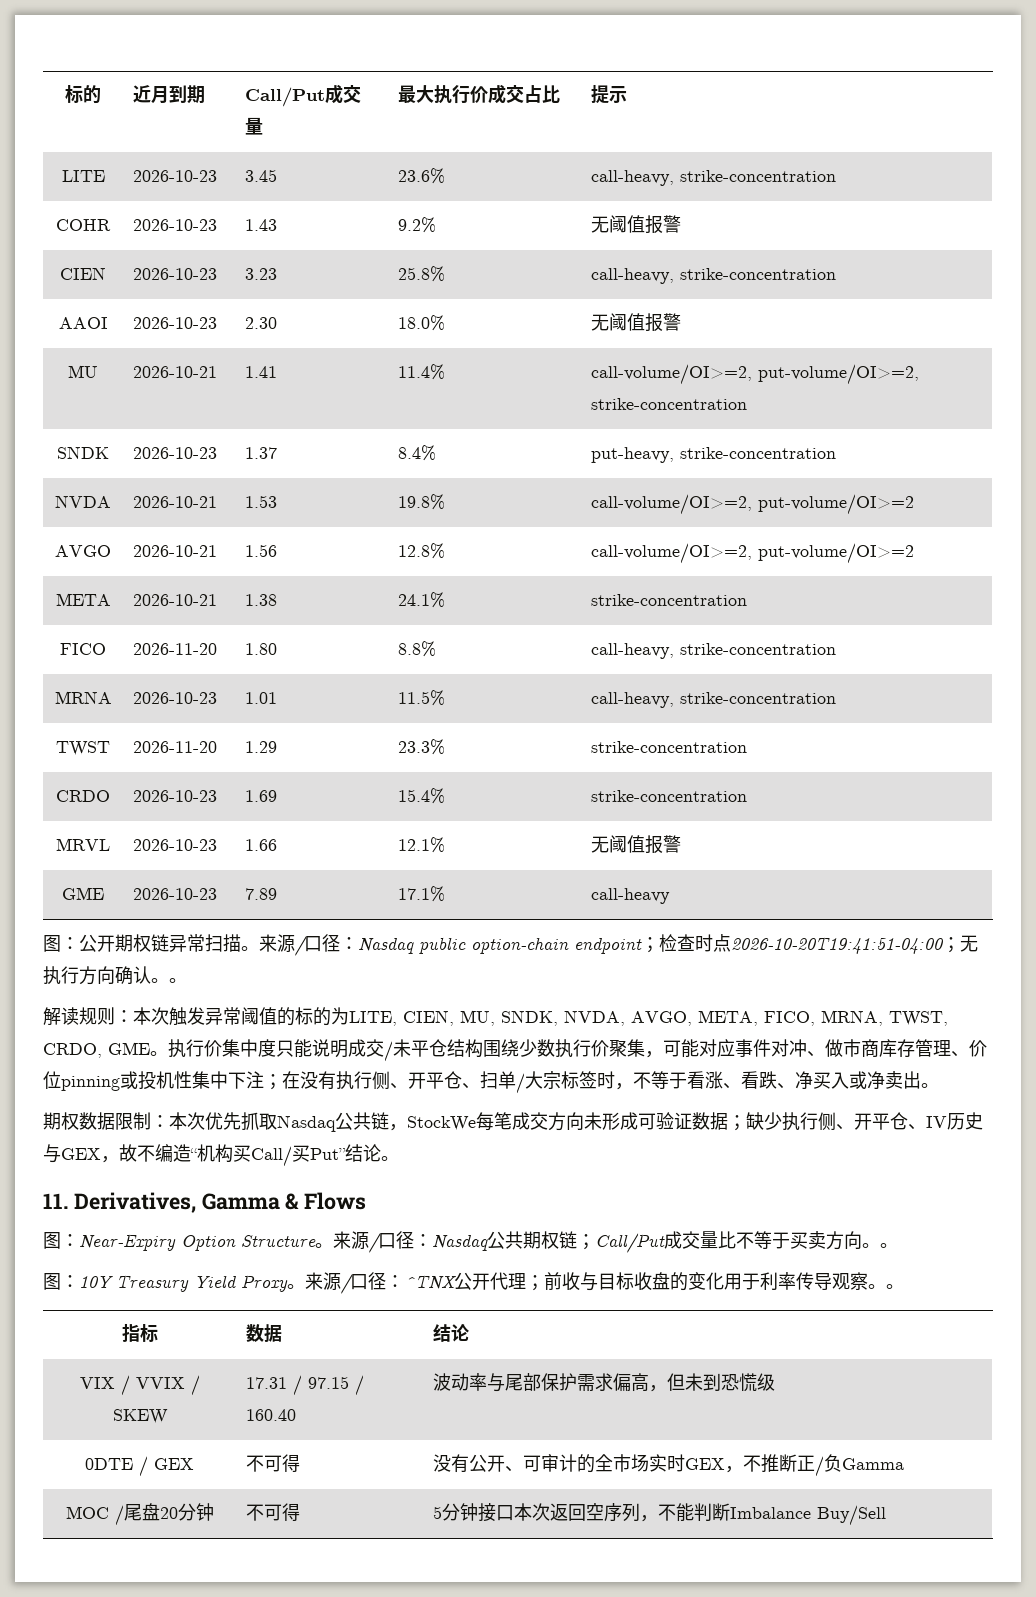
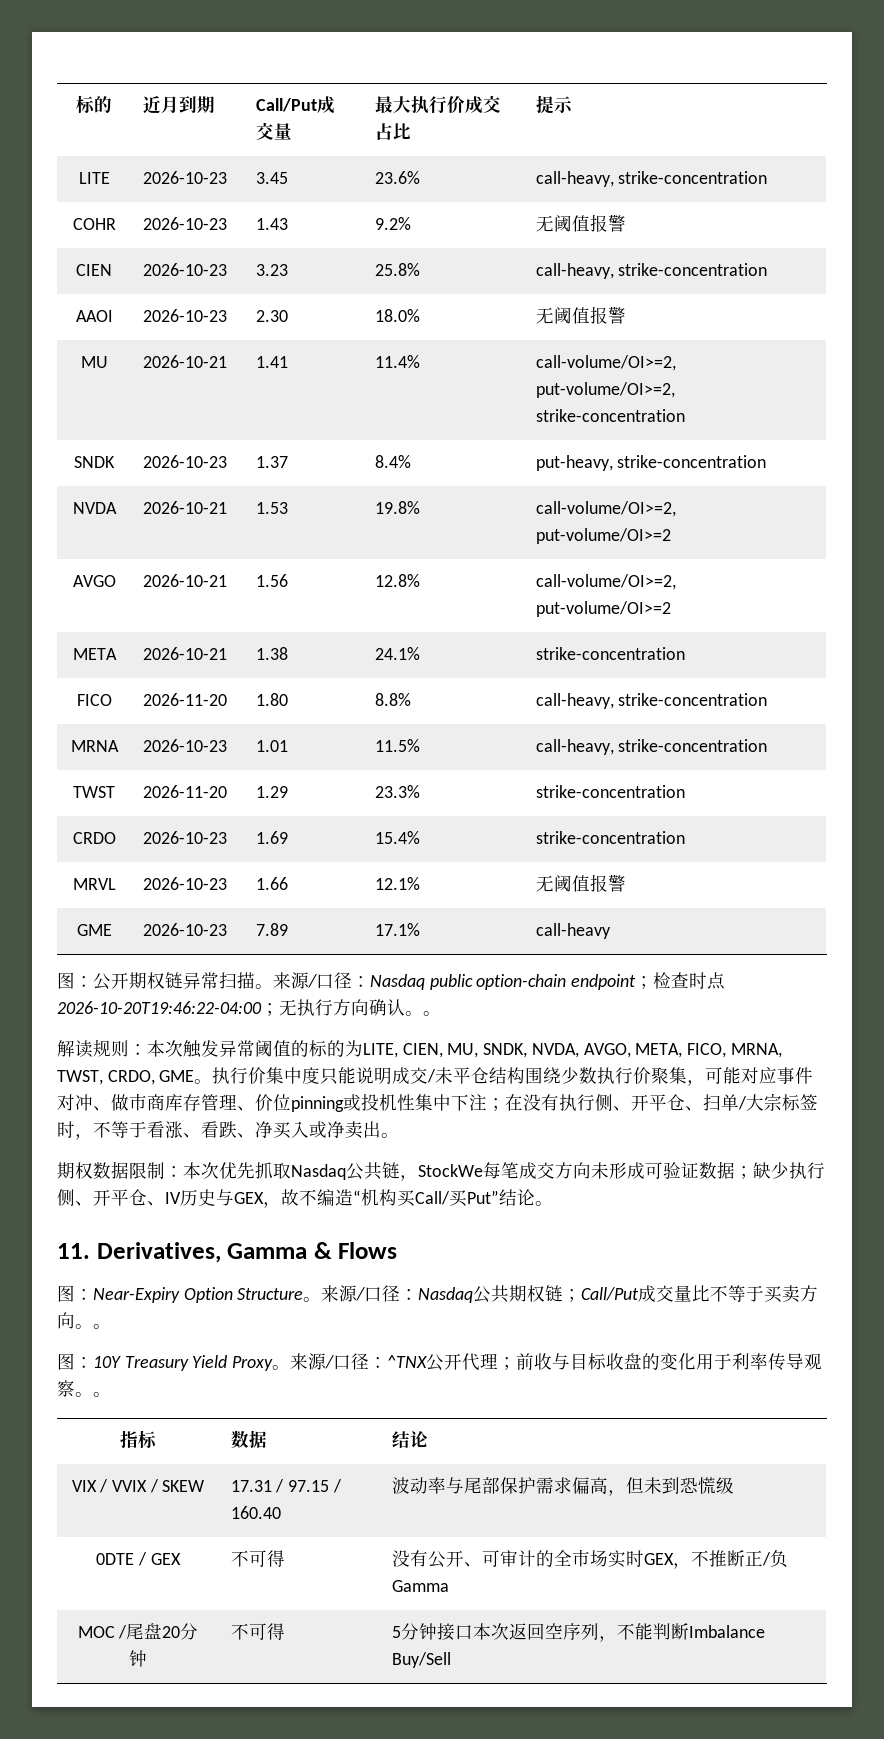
- 来源/口径：Nasdaq public option-chain endpoint；检查时点2026-10-20T19:41:51-04:00；无执行方向确认。
+ 来源/口径：Nasdaq public option-chain endpoint；检查时点2026-10-20T19:46:22-04:00；无执行方向确认。

